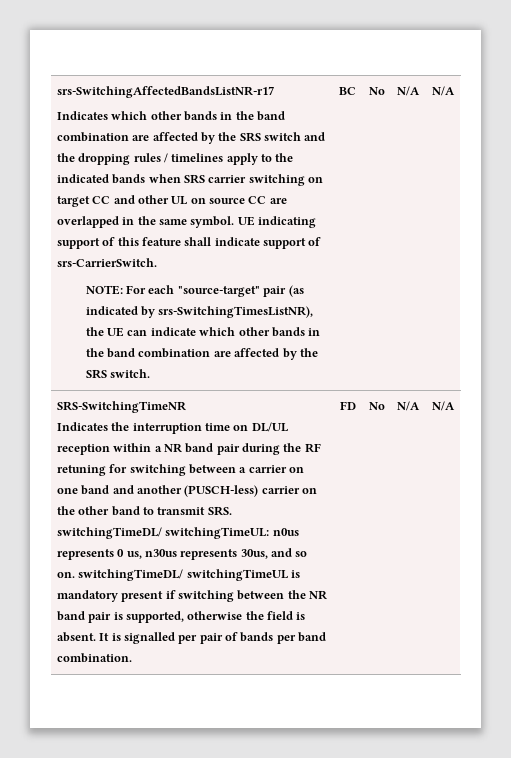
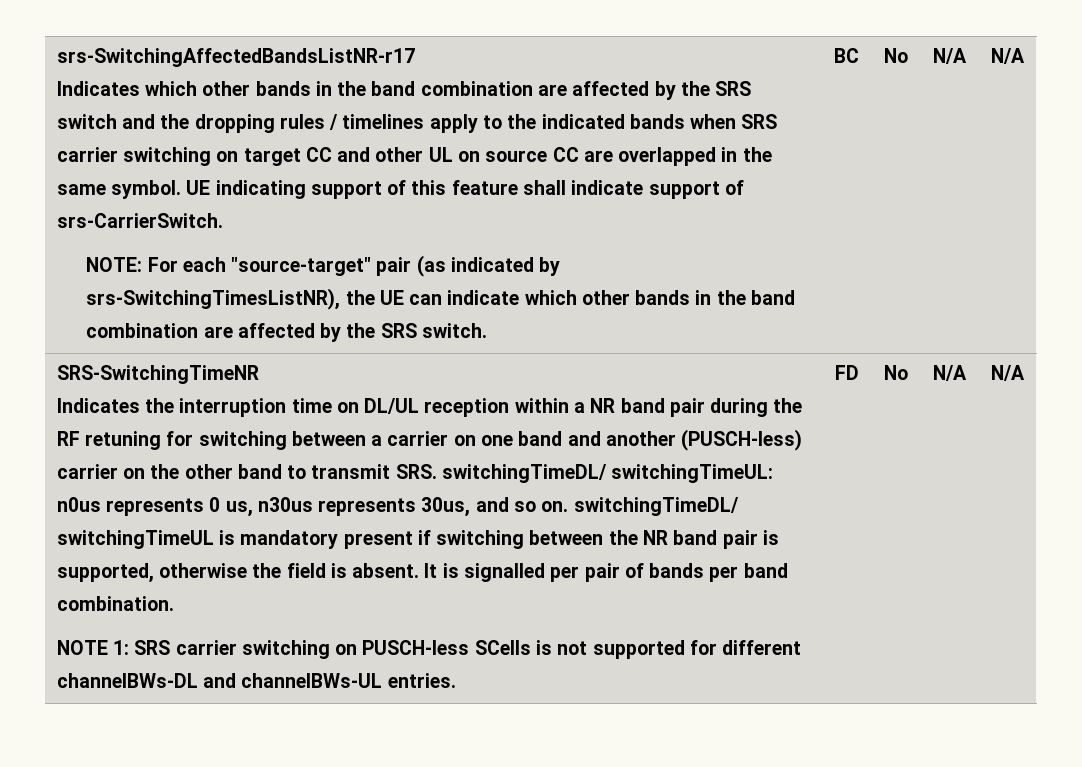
+ NOTE 1: SRS carrier switching on PUSCH-less SCells is not supported for different channelBWs-DL and channelBWs-UL entries.

